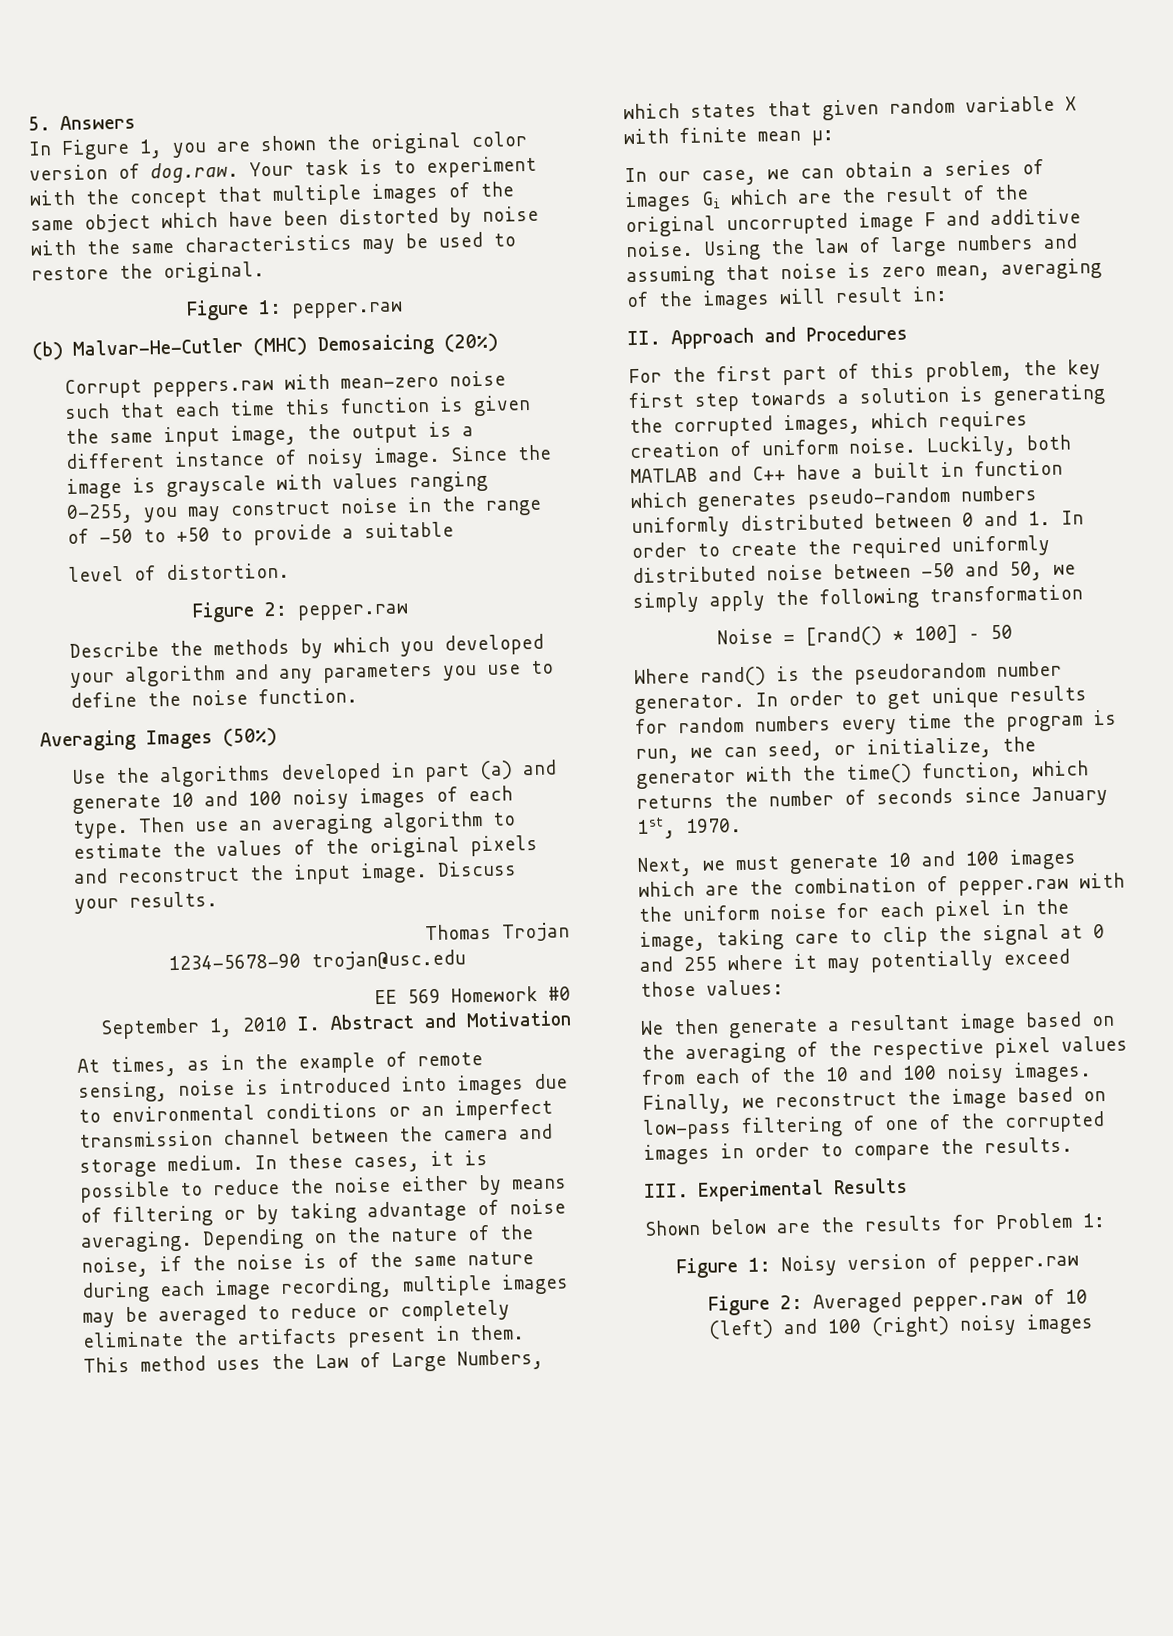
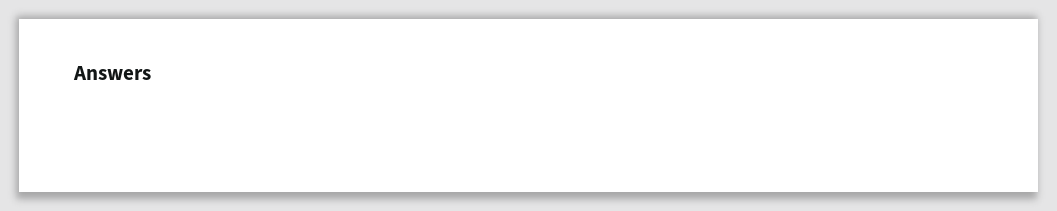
- 5. Answers
+ Answers
- In Figure 1, you are shown the original color version of dog.raw. Your task is to experiment with the concept that multiple images of the same object which have been distorted by noise with the same characteristics may be used to restore the original.
- Figure 1: pepper.raw
- (b) Malvar-He-Cutler (MHC) Demosaicing (20%)
- Corrupt peppers.raw with mean-zero noise such that each time this function is given the same input image, the output is a different instance of noisy image. Since the image is grayscale with values ranging 0-255, you may construct noise in the range of -50 to +50 to provide a suitable
- level of distortion.
- Figure 2: pepper.raw
- Describe the methods by which you developed your algorithm and any parameters you use to define the noise function.
- Averaging Images (50%)
- Use the algorithms developed in part (a) and generate 10 and 100 noisy images of each type. Then use an averaging algorithm to estimate the values of the original pixels and reconstruct the input image. Discuss your results.
- Thomas Trojan
- 1234-5678-90 trojan@usc.edu
- EE 569 Homework #0
- September 1, 2010 I. Abstract and Motivation
- At times, as in the example of remote sensing, noise is introduced into images due to environmental conditions or an imperfect transmission channel between the camera and storage medium. In these cases, it is possible to reduce the noise either by means of filtering or by taking advantage of noise averaging. Depending on the nature of the noise, if the noise is of the same nature during each image recording, multiple images may be averaged to reduce or completely eliminate the artifacts present in them. This method uses the Law of Large Numbers, which states that given random variable X with finite mean µ:
- In our case, we can obtain a series of images Gi which are the result of the original uncorrupted image F and additive noise. Using the law of large numbers and assuming that noise is zero mean, averaging of the images will result in:
- II. Approach and Procedures
- For the first part of this problem, the key first step towards a solution is generating the corrupted images, which requires creation of uniform noise. Luckily, both MATLAB and C++ have a built in function which generates pseudo-random numbers uniformly distributed between 0 and 1. In order to create the required uniformly distributed noise between -50 and 50, we simply apply the following transformation
- Noise = [rand() * 100] – 50
- Where rand() is the pseudorandom number generator. In order to get unique results for random numbers every time the program is run, we can seed, or initialize, the generator with the time() function, which returns the number of seconds since January 1st, 1970.
- Next, we must generate 10 and 100 images which are the combination of pepper.raw with the uniform noise for each pixel in the image, taking care to clip the signal at 0 and 255 where it may potentially exceed those values:
- We then generate a resultant image based on the averaging of the respective pixel values from each of the 10 and 100 noisy images. Finally, we reconstruct the image based on low-pass filtering of one of the corrupted images in order to compare the results.
- III. Experimental Results
- Shown below are the results for Problem 1:
- Figure 1: Noisy version of pepper.raw
- Figure 2: Averaged pepper.raw of 10 (left) and 100 (right) noisy images

